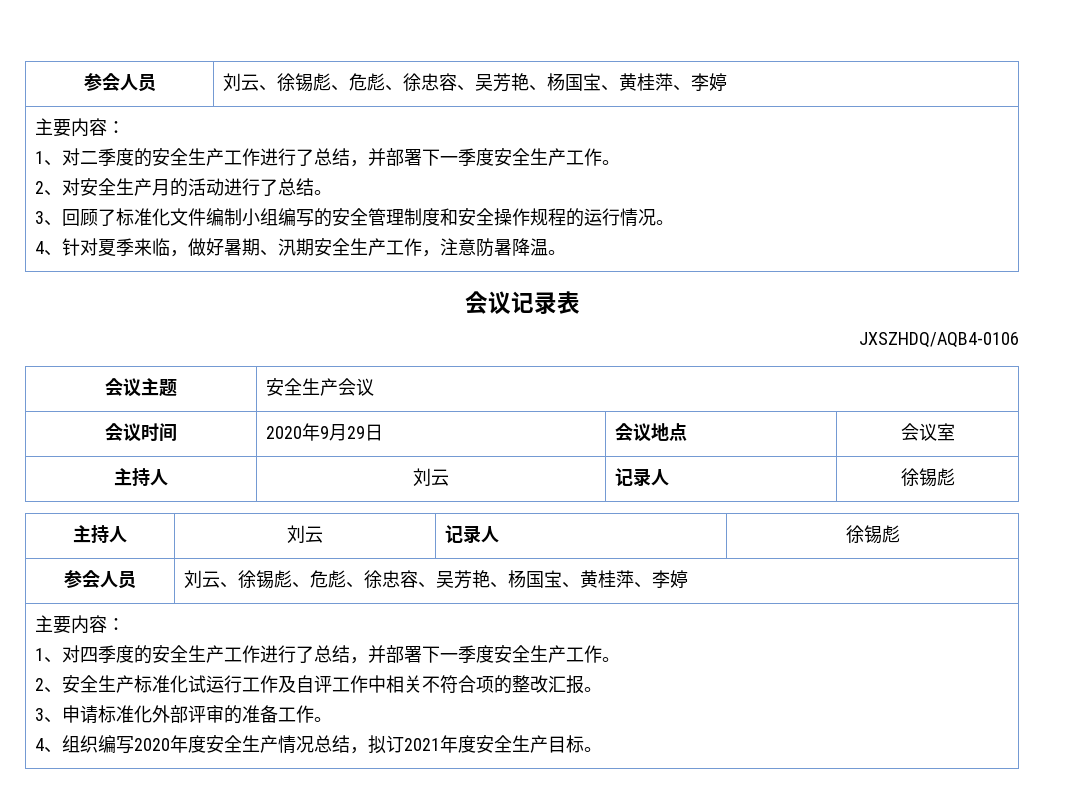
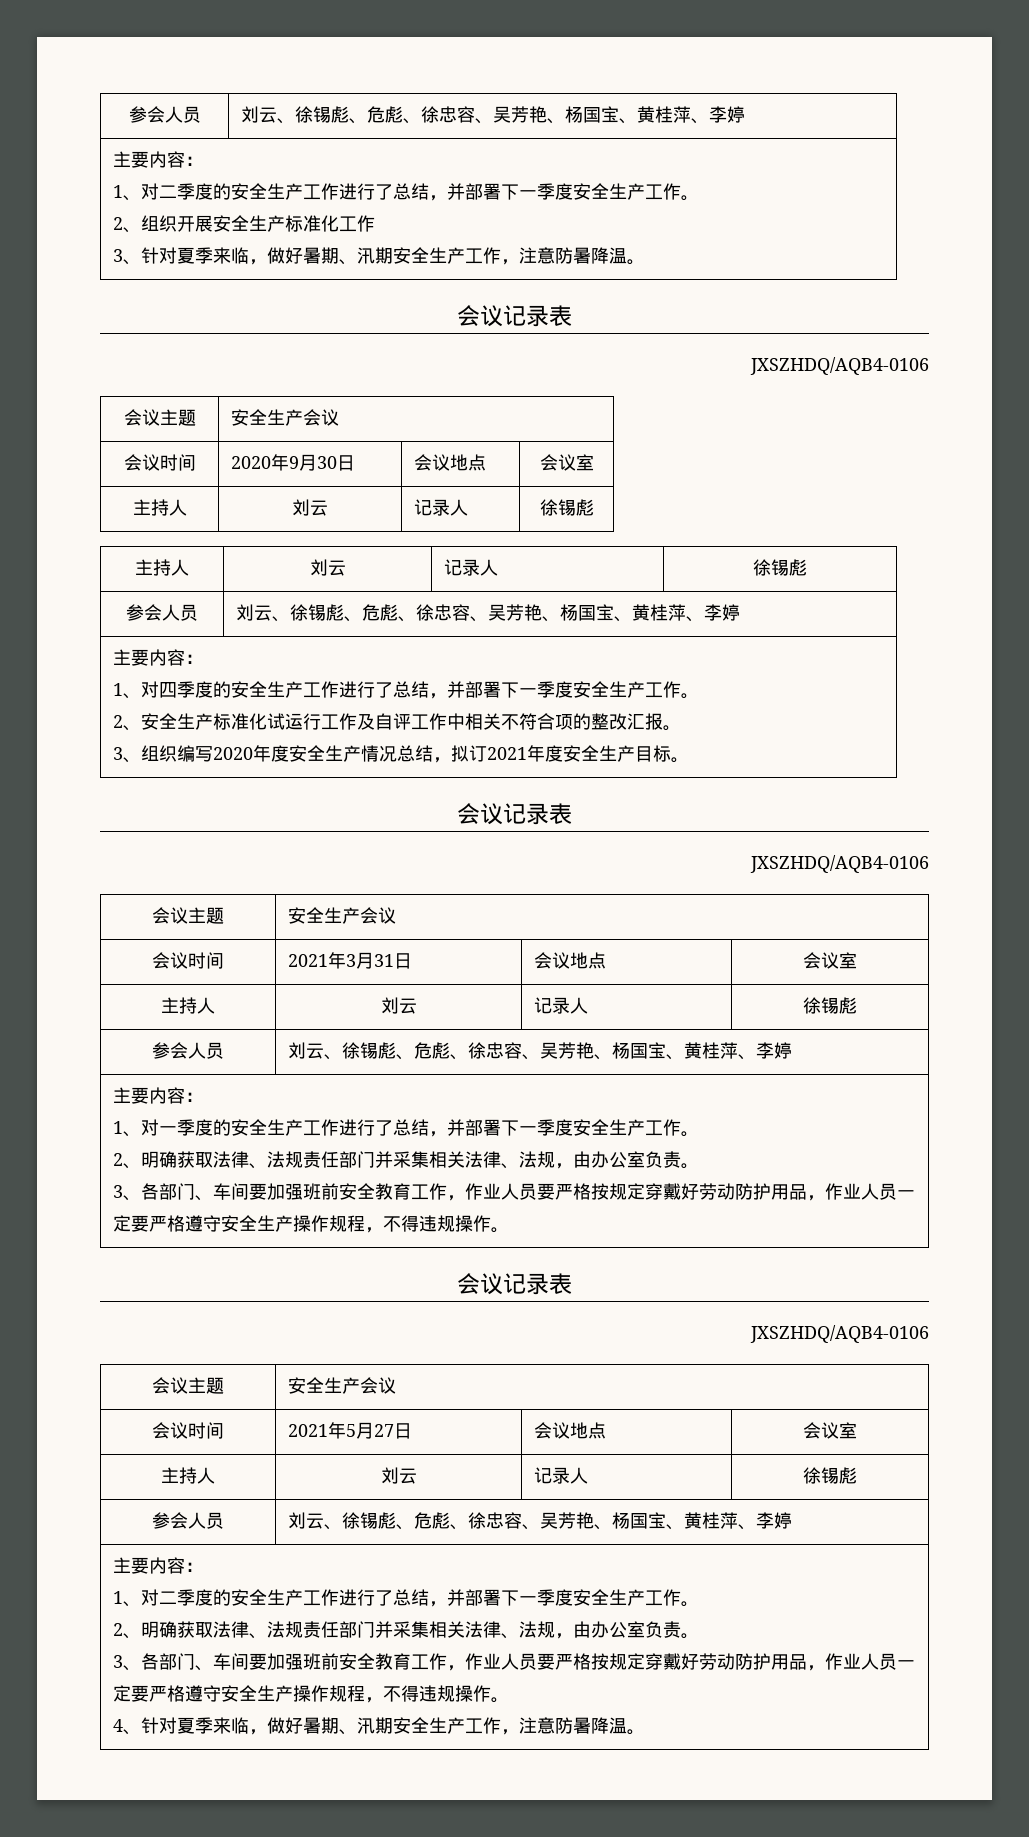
- 2、对安全生产月的活动进行了总结。
- 3、回顾了标准化文件编制小组编写的安全管理制度和安全操作规程的运行情况。
- 4、针对夏季来临，做好暑期、汛期安全生产工作，注意防暑降温。
+ 2、组织开展安全生产标准化工作
+ 3、针对夏季来临，做好暑期、汛期安全生产工作，注意防暑降温。
- 会议时间 | 2020年9月29日 | 会议地点 | 会议室
+ 会议时间 | 2020年9月30日 | 会议地点 | 会议室
- 3、申请标准化外部评审的准备工作。
- 4、组织编写2020年度安全生产情况总结，拟订2021年度安全生产目标。
+ 3、组织编写2020年度安全生产情况总结，拟订2021年度安全生产目标。
+ 会议记录表
+ JXSZHDQ/AQB4-0106
+ 会议主题 | 安全生产会议
+ 会议时间 | 2021年3月31日 | 会议地点 | 会议室
+ 主持人 | 刘云 | 记录人 | 徐锡彪
+ 参会人员 | 刘云、徐锡彪、危彪、徐忠容、吴芳艳、杨国宝、黄桂萍、李婷
+ 主要内容：
+ 1、对一季度的安全生产工作进行了总结，并部署下一季度安全生产工作。
+ 2、明确获取法律、法规责任部门并采集相关法律、法规，由办公室负责。
+ 3、各部门、车间要加强班前安全教育工作，作业人员要严格按规定穿戴好劳动防护用品，作业人员一定要严格遵守安全生产操作规程，不得违规操作。
+ 会议记录表
+ JXSZHDQ/AQB4-0106
+ 会议主题 | 安全生产会议
+ 会议时间 | 2021年5月27日 | 会议地点 | 会议室
+ 主持人 | 刘云 | 记录人 | 徐锡彪
+ 参会人员 | 刘云、徐锡彪、危彪、徐忠容、吴芳艳、杨国宝、黄桂萍、李婷
+ 主要内容：
+ 1、对二季度的安全生产工作进行了总结，并部署下一季度安全生产工作。
+ 2、明确获取法律、法规责任部门并采集相关法律、法规，由办公室负责。
+ 3、各部门、车间要加强班前安全教育工作，作业人员要严格按规定穿戴好劳动防护用品，作业人员一定要严格遵守安全生产操作规程，不得违规操作。
+ 4、针对夏季来临，做好暑期、汛期安全生产工作，注意防暑降温。

